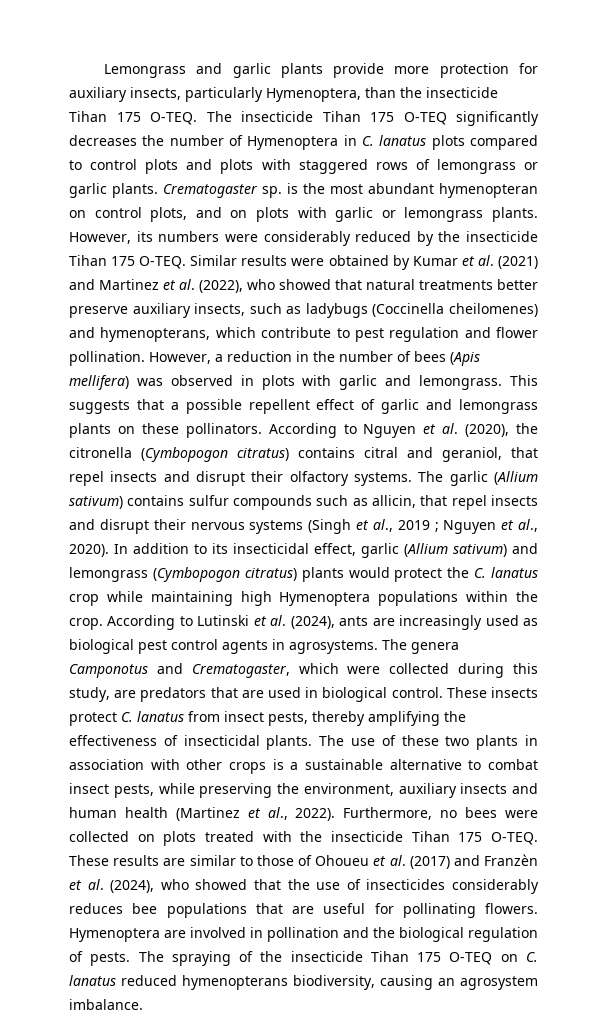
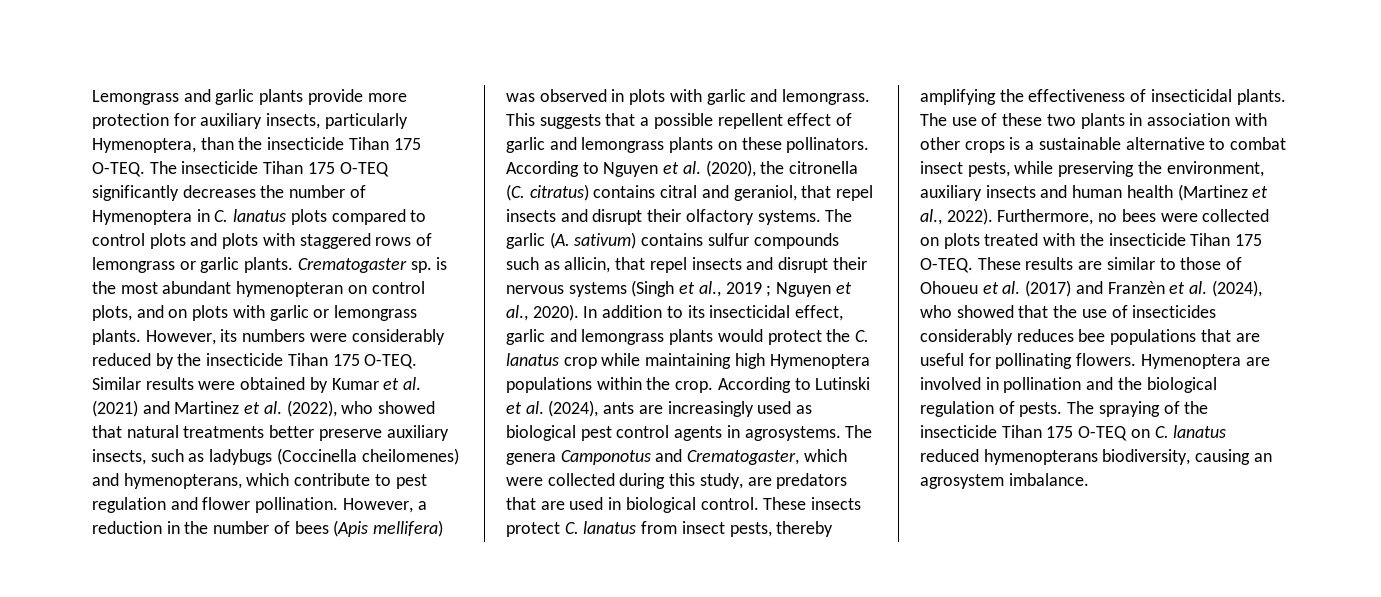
- According to Nguyen et al. (2020), the citronella (Cymbopogon citratus) contains citral and geraniol, that repel insects and disrupt their olfactory systems.
+ According to Nguyen et al. (2020), the citronella (C. citratus) contains citral and geraniol, that repel insects and disrupt their olfactory systems.
- The garlic (Allium sativum) contains sulfur compounds such as allicin, that repel insects and disrupt their nervous systems (Singh et al., 2019 ; Nguyen et al., 2020).
+ The garlic (A. sativum) contains sulfur compounds such as allicin, that repel insects and disrupt their nervous systems (Singh et al., 2019 ; Nguyen et al., 2020).
- In addition to its insecticidal effect, garlic (Allium sativum) and lemongrass (Cymbopogon citratus) plants would protect the C. lanatus crop while maintaining high Hymenoptera populations within the crop.
+ In addition to its insecticidal effect, garlic and lemongrass plants would protect the C. lanatus crop while maintaining high Hymenoptera populations within the crop.

